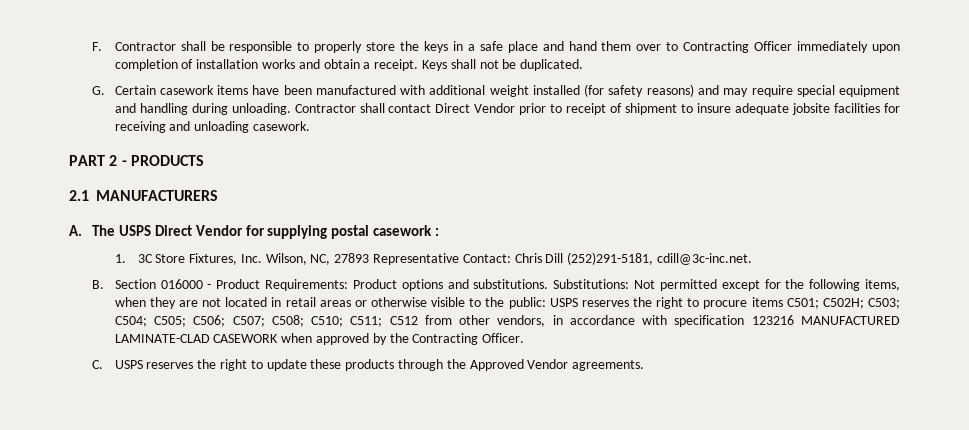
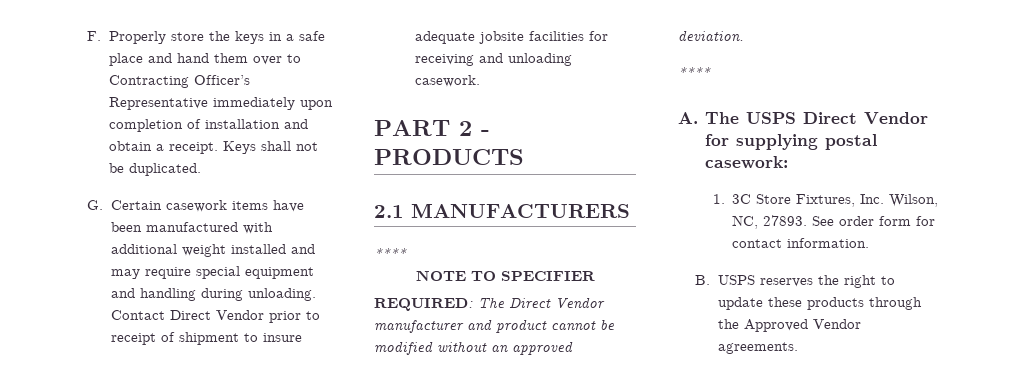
- F. Contractor shall be responsible to properly store the keys in a safe place and hand them over to Contracting Officer immediately upon completion of installation works and obtain a receipt.
+ F. Properly store the keys in a safe place and hand them over to Contracting Officer’s Representative immediately upon completion of installation and obtain a receipt.
- G. Certain casework items have been manufactured with additional weight installed (for safety reasons) and may require special equipment and handling during unloading.
+ G. Certain casework items have been manufactured with additional weight installed and may require special equipment and handling during unloading.
- Contractor shall contact Direct Vendor prior to receipt of shipment to insure adequate jobsite facilities for receiving and unloading casework.
+ Contact Direct Vendor prior to receipt of shipment to insure adequate jobsite facilities for receiving and unloading casework.
  2.1 MANUFACTURERS
+ ****
+ NOTE TO SPECIFIER
+ REQUIRED: The Direct Vendor manufacturer and product cannot be modified without an approved deviation.
+ ****
- A. The USPS Direct Vendor for supplying postal casework :
+ A. The USPS Direct Vendor for supplying postal casework:
- 1. 3C Store Fixtures, Inc. Wilson, NC, 27893 Representative Contact: Chris Dill (252)291-5181, cdill@3c-inc.net.
- B. Section 016000 - Product Requirements: Product options and substitutions. Substitutions: Not permitted except for the following items, when they are not located in retail areas or otherwise visible to the public: USPS reserves the right to procure items C501; C502H; C503; C504; C505; C506; C507; C508; C510; C511; C512 from other vendors, in accordance with specification 123216 MANUFACTURED LAMINATE-CLAD CASEWORK when approved by the Contracting Officer.
- C. USPS reserves the right to update these products through the Approved Vendor agreements.
+ 1. 3C Store Fixtures, Inc. Wilson, NC, 27893. See order form for contact information.
+ B. USPS reserves the right to update these products through the Approved Vendor agreements.

